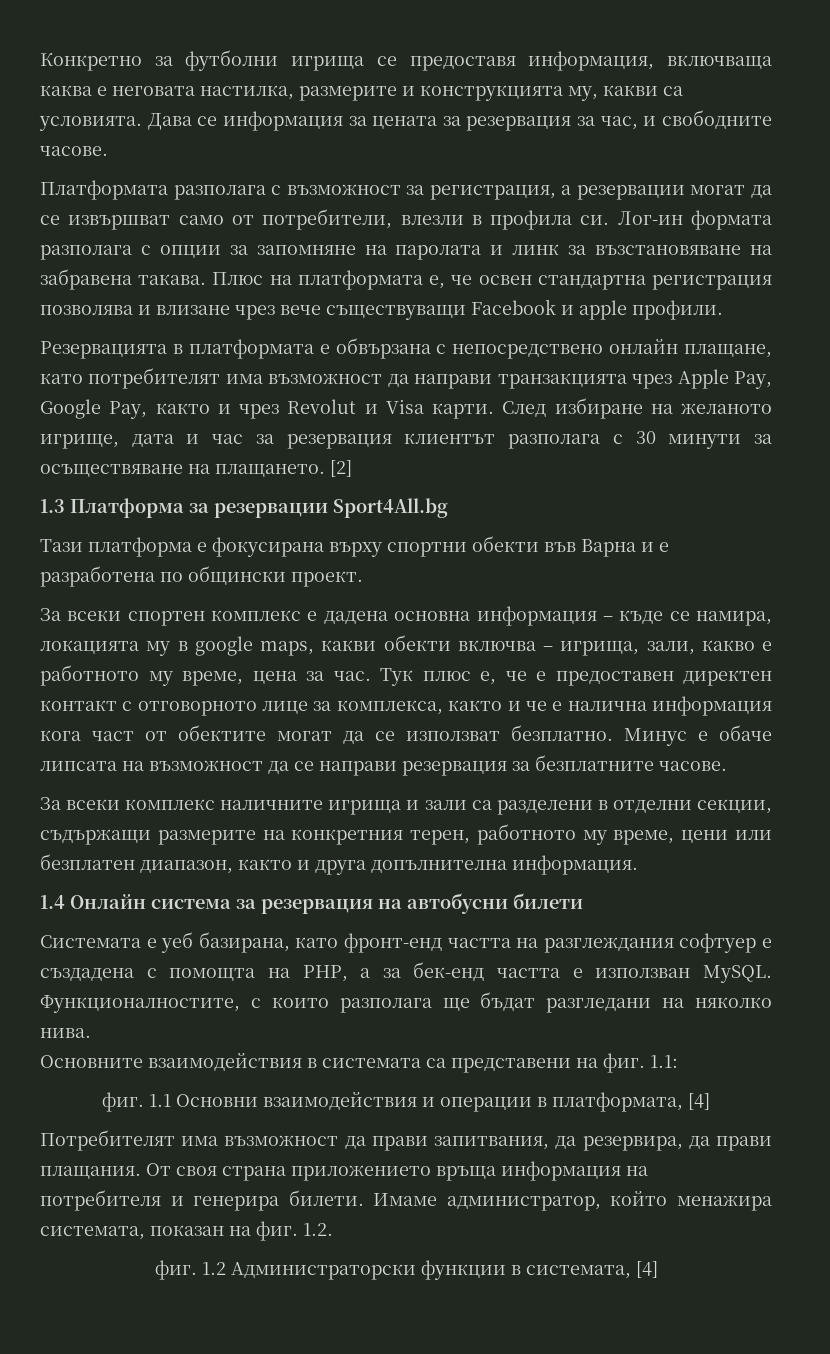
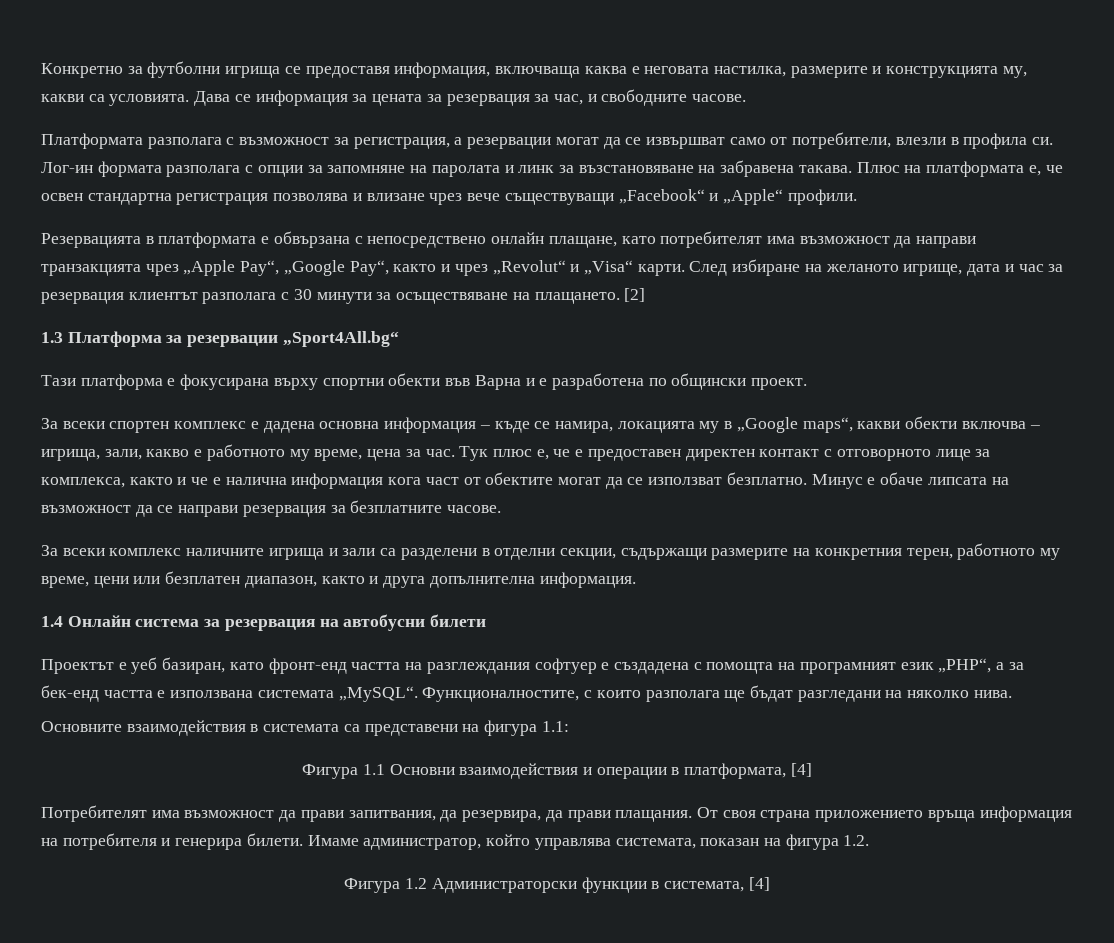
- Плюс на платформата е, че освен стандартна регистрация позволява и влизане чрез вече съществуващи Facebook и apple профили.
+ Плюс на платформата е, че освен стандартна регистрация позволява и влизане чрез вече съществуващи „Facebook“ и „Apple“ профили.
- Резервацията в платформата е обвързана с непосредствено онлайн плащане, като потребителят има възможност да направи транзакцията чрез Apple Pay, Google Pay, както и чрез Revolut и Visa карти.
+ Резервацията в платформата е обвързана с непосредствено онлайн плащане, като потребителят има възможност да направи транзакцията чрез „Apple Pay“, „Google Pay“, както и чрез „Revolut“ и „Visa“ карти.
- 1.3 Платформа за резервации Sport4All.bg
+ 1.3 Платформа за резервации „Sport4All.bg“
- За всеки спортен комплекс е дадена основна информация – къде се намира, локацията му в google maps, какви обекти включва – игрища, зали, какво е работното му време, цена за час.
+ За всеки спортен комплекс е дадена основна информация – къде се намира, локацията му в „Google maps“, какви обекти включва – игрища, зали, какво е работното му време, цена за час.
- Системата е уеб базирана, като фронт-енд частта на разглеждания софтуер е създадена с помощта на PHP, а за бек-енд частта е използван MySQL.
+ Проектът е уеб базиран, като фронт-енд частта на разглеждания софтуер е създадена с помощта на програмният език „PHP“, а за бек-енд частта е използвана системата „MySQL“.
- Основните взаимодействия в системата са представени на фиг. 1.1:
+ Основните взаимодействия в системата са представени на фигура 1.1:
- фиг. 1.1 Основни взаимодействия и операции в платформата, [4]
+ Фигура 1.1 Основни взаимодействия и операции в платформата, [4]
- Имаме администратор, който менажира системата, показан на фиг. 1.2.
+ Имаме администратор, който управлява системата, показан на фигура 1.2.
- фиг. 1.2 Администраторски функции в системата, [4]
+ Фигура 1.2 Администраторски функции в системата, [4]

